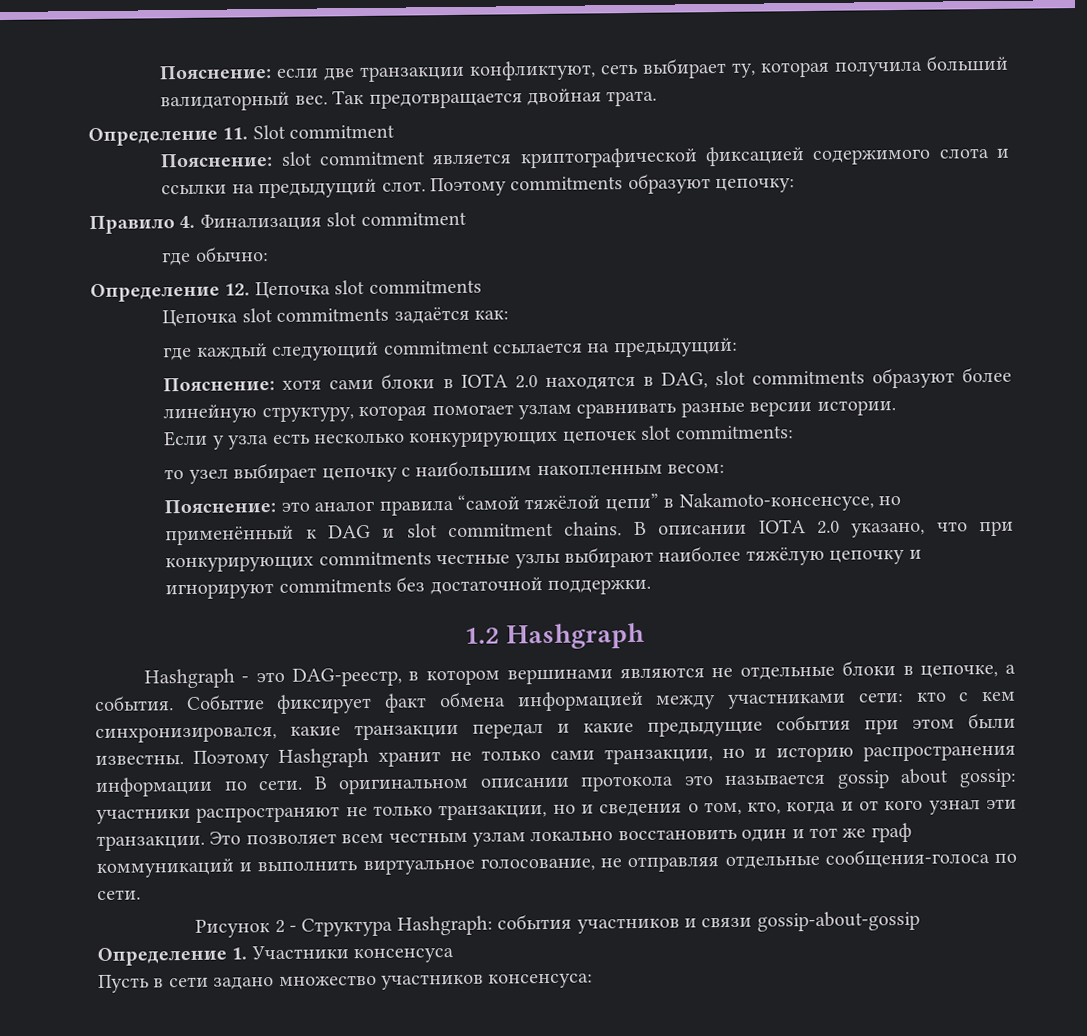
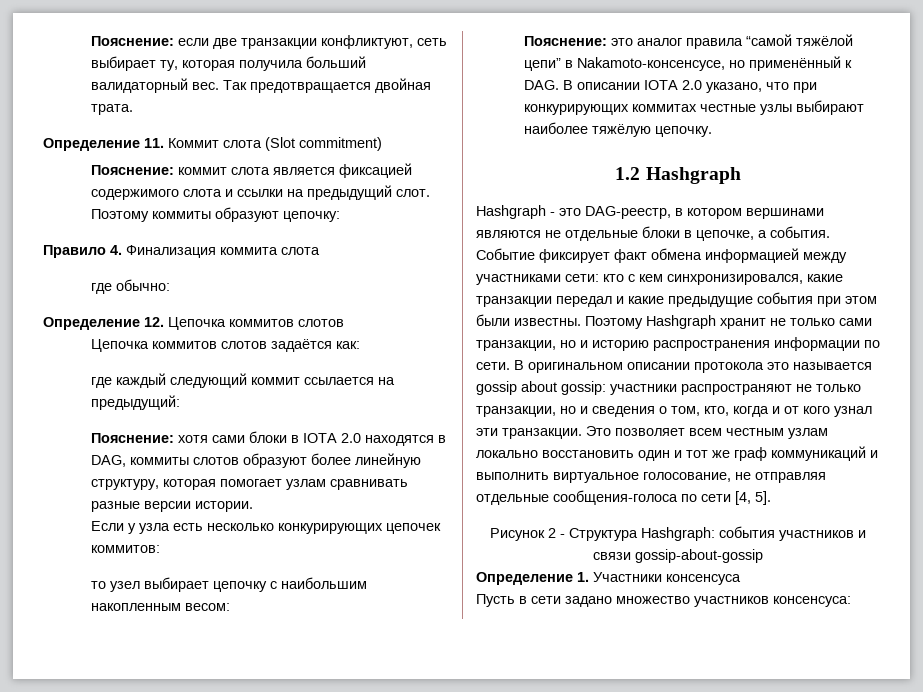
- Определение 11. Slot commitment
- Пояснение: slot commitment является криптографической фиксацией содержимого слота и ссылки на предыдущий слот.
+ Определение 11. Коммит слота (Slot commitment)
+ Пояснение: коммит слота является фиксацией содержимого слота и ссылки на предыдущий слот.
- Поэтому commitments образуют цепочку:
+ Поэтому коммиты образуют цепочку:
- Правило 4. Финализация slot commitment
+ Правило 4. Финализация коммита слота
- Определение 12. Цепочка slot commitments
- Цепочка slot commitments задаётся как:
+ Определение 12. Цепочка коммитов слотов
+ Цепочка коммитов слотов задаётся как:
- где каждый следующий commitment ссылается на предыдущий:
+ где каждый следующий коммит ссылается на предыдущий:
- Пояснение: хотя сами блоки в IOTA 2.0 находятся в DAG, slot commitments образуют более линейную структуру, которая помогает узлам сравнивать разные версии истории.
+ Пояснение: хотя сами блоки в IOTA 2.0 находятся в DAG, коммиты слотов образуют более линейную структуру, которая помогает узлам сравнивать разные версии истории.
- Если у узла есть несколько конкурирующих цепочек slot commitments:
+ Если у узла есть несколько конкурирующих цепочек коммитов:
- Пояснение: это аналог правила “самой тяжёлой цепи” в Nakamoto-консенсусе, но применённый к DAG и slot commitment chains. В описании IOTA 2.0 указано, что при конкурирующих commitments честные узлы выбирают наиболее тяжёлую цепочку и игнорируют commitments без достаточной поддержки.
+ Пояснение: это аналог правила “самой тяжёлой цепи” в Nakamoto-консенсусе, но применённый к DAG. В описании IOTA 2.0 указано, что при конкурирующих коммитах честные узлы выбирают наиболее тяжёлую цепочку.
- Это позволяет всем честным узлам локально восстановить один и тот же граф коммуникаций и выполнить виртуальное голосование, не отправляя отдельные сообщения-голоса по сети.
+ Это позволяет всем честным узлам локально восстановить один и тот же граф коммуникаций и выполнить виртуальное голосование, не отправляя отдельные сообщения-голоса по сети [4, 5].

